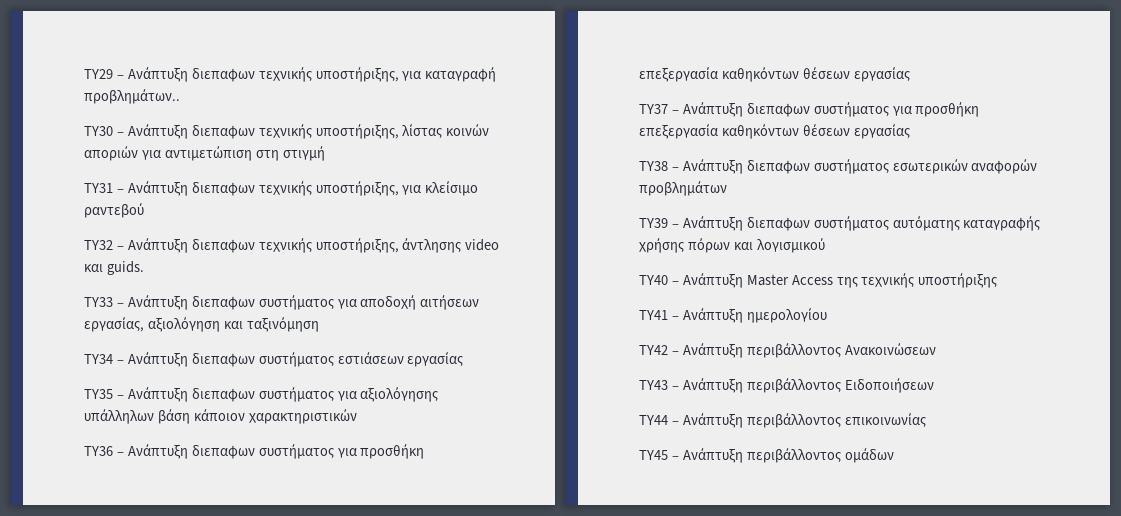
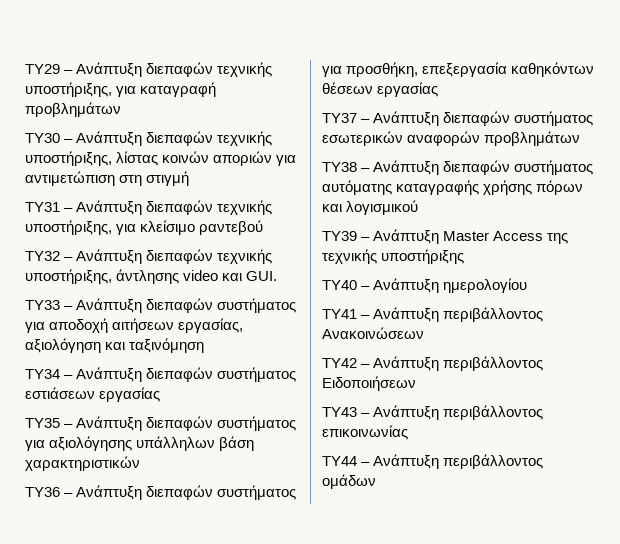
- ΤΥ29 – Ανάπτυξη διεπαφων τεχνικής υποστήριξης, για καταγραφή προβλημάτων..
+ ΤΥ29 – Ανάπτυξη διεπαφών τεχνικής υποστήριξης, για καταγραφή προβλημάτων
- ΤΥ30 – Ανάπτυξη διεπαφων τεχνικής υποστήριξης, λίστας κοινών αποριών για αντιμετώπιση στη στιγμή
+ ΤΥ30 – Ανάπτυξη διεπαφών τεχνικής υποστήριξης, λίστας κοινών αποριών για αντιμετώπιση στη στιγμή
- ΤΥ31 – Ανάπτυξη διεπαφων τεχνικής υποστήριξης, για κλείσιμο ραντεβού
+ ΤΥ31 – Ανάπτυξη διεπαφών τεχνικής υποστήριξης, για κλείσιμο ραντεβού
- ΤΥ32 – Ανάπτυξη διεπαφων τεχνικής υποστήριξης, άντλησης video και guids.
+ ΤΥ32 – Ανάπτυξη διεπαφών τεχνικής υποστήριξης, άντλησης video και GUI.
- ΤΥ33 – Ανάπτυξη διεπαφων συστήματος για αποδοχή αιτήσεων εργασίας, αξιολόγηση και ταξινόμηση
+ ΤΥ33 – Ανάπτυξη διεπαφών συστήματος για αποδοχή αιτήσεων εργασίας, αξιολόγηση και ταξινόμηση
- ΤΥ34 – Ανάπτυξη διεπαφων συστήματος εστιάσεων εργασίας
+ ΤΥ34 – Ανάπτυξη διεπαφών συστήματος εστιάσεων εργασίας
- ΤΥ35 – Ανάπτυξη διεπαφων συστήματος για αξιολόγησης υπάλληλων βάση κάποιον χαρακτηριστικών
+ ΤΥ35 – Ανάπτυξη διεπαφών συστήματος για αξιολόγησης υπάλληλων βάση χαρακτηριστικών
- ΤΥ36 – Ανάπτυξη διεπαφων συστήματος για προσθήκη επεξεργασία καθηκόντων θέσεων εργασίας
+ ΤΥ36 – Ανάπτυξη διεπαφών συστήματος για προσθήκη, επεξεργασία καθηκόντων θέσεων εργασίας
- ΤΥ37 – Ανάπτυξη διεπαφων συστήματος για προσθήκη επεξεργασία καθηκόντων θέσεων εργασίας
- ΤΥ38 – Ανάπτυξη διεπαφων συστήματος εσωτερικών αναφορών προβλημάτων
+ ΤΥ37 – Ανάπτυξη διεπαφών συστήματος εσωτερικών αναφορών προβλημάτων
- ΤΥ39 – Ανάπτυξη διεπαφων συστήματος αυτόματης καταγραφής χρήσης πόρων και λογισμικού
+ ΤΥ38 – Ανάπτυξη διεπαφών συστήματος αυτόματης καταγραφής χρήσης πόρων και λογισμικού
- ΤΥ40 – Ανάπτυξη Master Access της τεχνικής υποστήριξης
+ ΤΥ39 – Ανάπτυξη Master Access της τεχνικής υποστήριξης
+ ΤΥ40 – Ανάπτυξη ημερολογίου
- ΤΥ41 – Ανάπτυξη ημερολογίου
+ ΤΥ41 – Ανάπτυξη περιβάλλοντος Ανακοινώσεων
- ΤΥ42 – Ανάπτυξη περιβάλλοντος Ανακοινώσεων
+ ΤΥ42 – Ανάπτυξη περιβάλλοντος Ειδοποιήσεων
- ΤΥ43 – Ανάπτυξη περιβάλλοντος Ειδοποιήσεων
+ ΤΥ43 – Ανάπτυξη περιβάλλοντος επικοινωνίας
- ΤΥ44 – Ανάπτυξη περιβάλλοντος επικοινωνίας
- ΤΥ45 – Ανάπτυξη περιβάλλοντος ομάδων
+ ΤΥ44 – Ανάπτυξη περιβάλλοντος ομάδων

